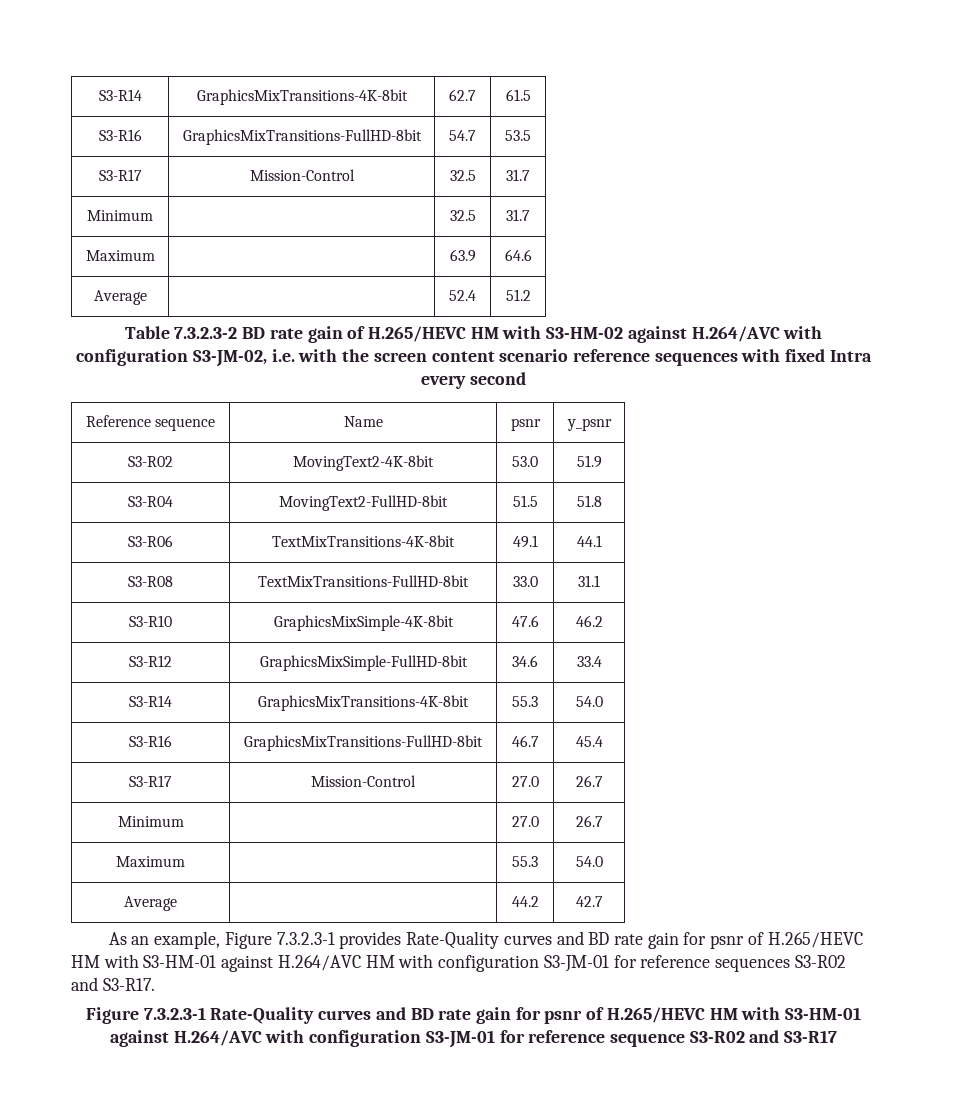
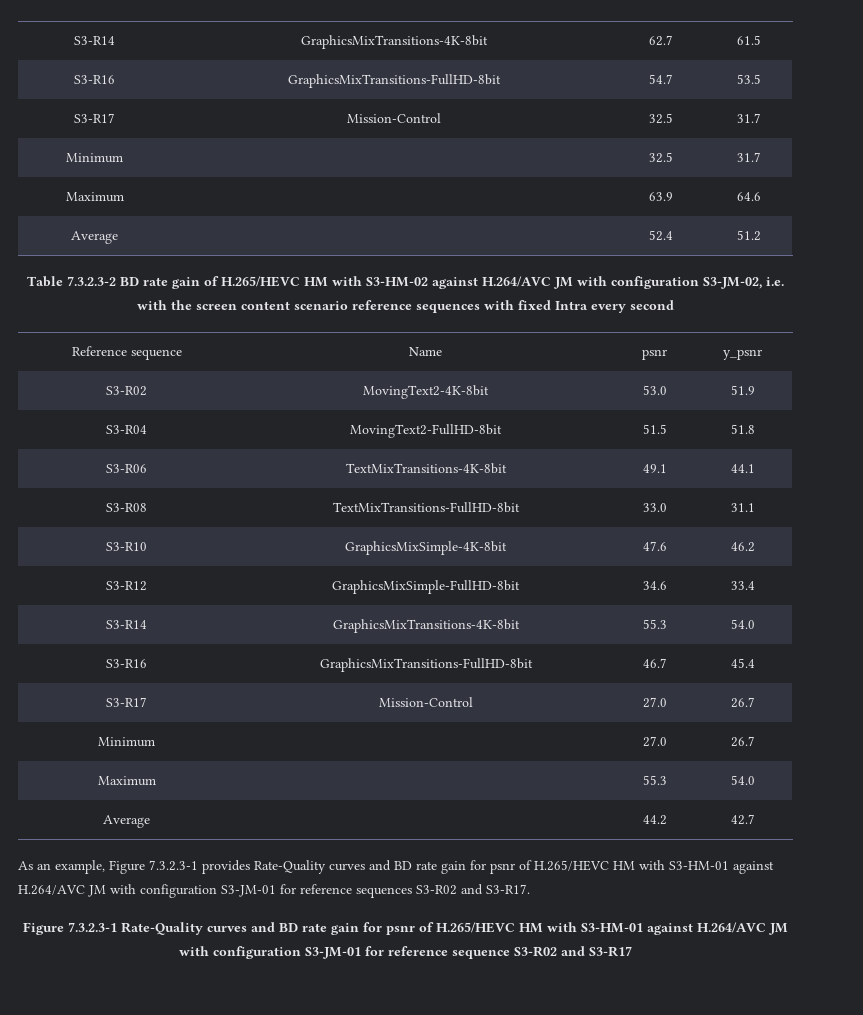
- Table 7.3.2.3-2 BD rate gain of H.265/HEVC HM with S3-HM-02 against H.264/AVC with configuration S3-JM-02, i.e. with the screen content scenario reference sequences with fixed Intra every second
+ Table 7.3.2.3-2 BD rate gain of H.265/HEVC HM with S3-HM-02 against H.264/AVC JM with configuration S3-JM-02, i.e. with the screen content scenario reference sequences with fixed Intra every second
- As an example, Figure 7.3.2.3-1 provides Rate-Quality curves and BD rate gain for psnr of H.265/HEVC HM with S3-HM-01 against H.264/AVC HM with configuration S3-JM-01 for reference sequences S3-R02 and S3-R17.
+ As an example, Figure 7.3.2.3-1 provides Rate-Quality curves and BD rate gain for psnr of H.265/HEVC HM with S3-HM-01 against H.264/AVC JM with configuration S3-JM-01 for reference sequences S3-R02 and S3-R17.
- Figure 7.3.2.3-1 Rate-Quality curves and BD rate gain for psnr of H.265/HEVC HM with S3-HM-01 against H.264/AVC with configuration S3-JM-01 for reference sequence S3-R02 and S3-R17
+ Figure 7.3.2.3-1 Rate-Quality curves and BD rate gain for psnr of H.265/HEVC HM with S3-HM-01 against H.264/AVC JM with configuration S3-JM-01 for reference sequence S3-R02 and S3-R17

